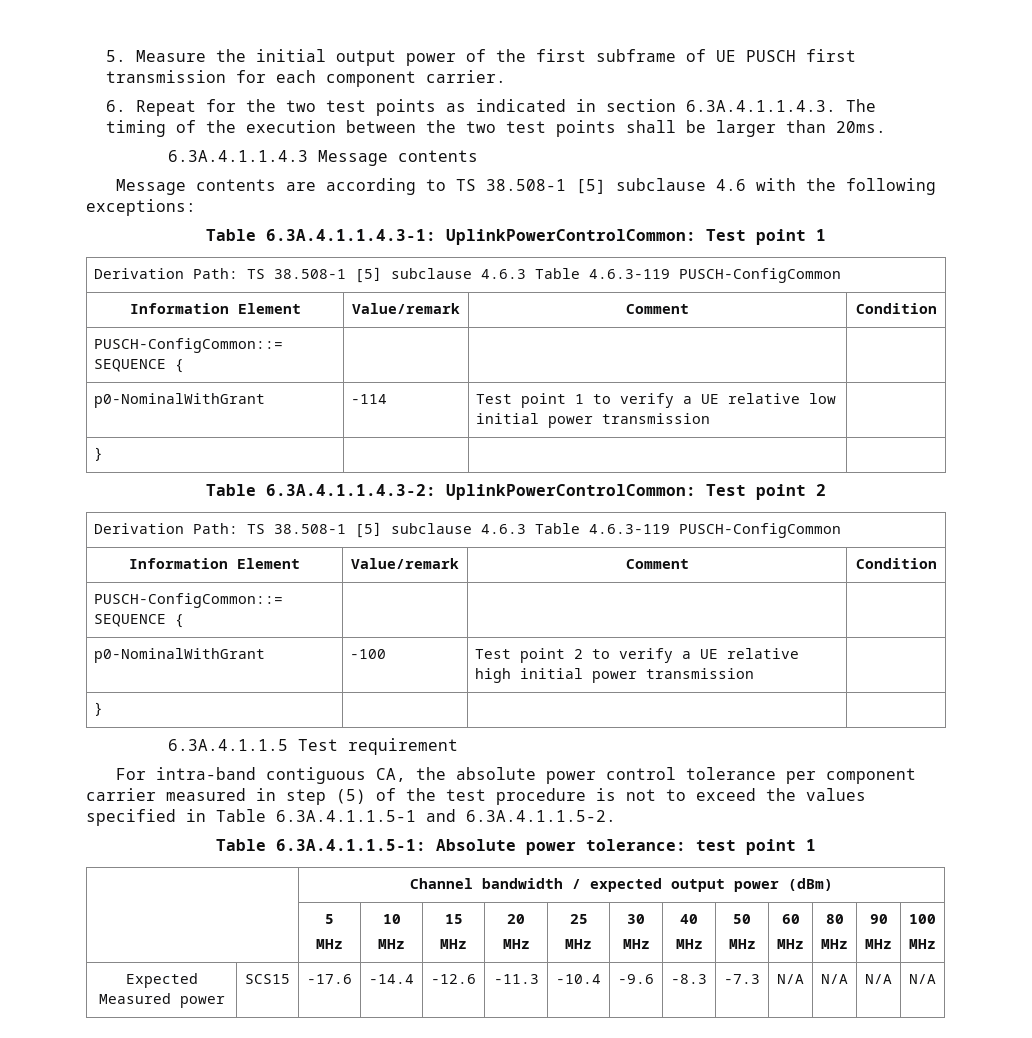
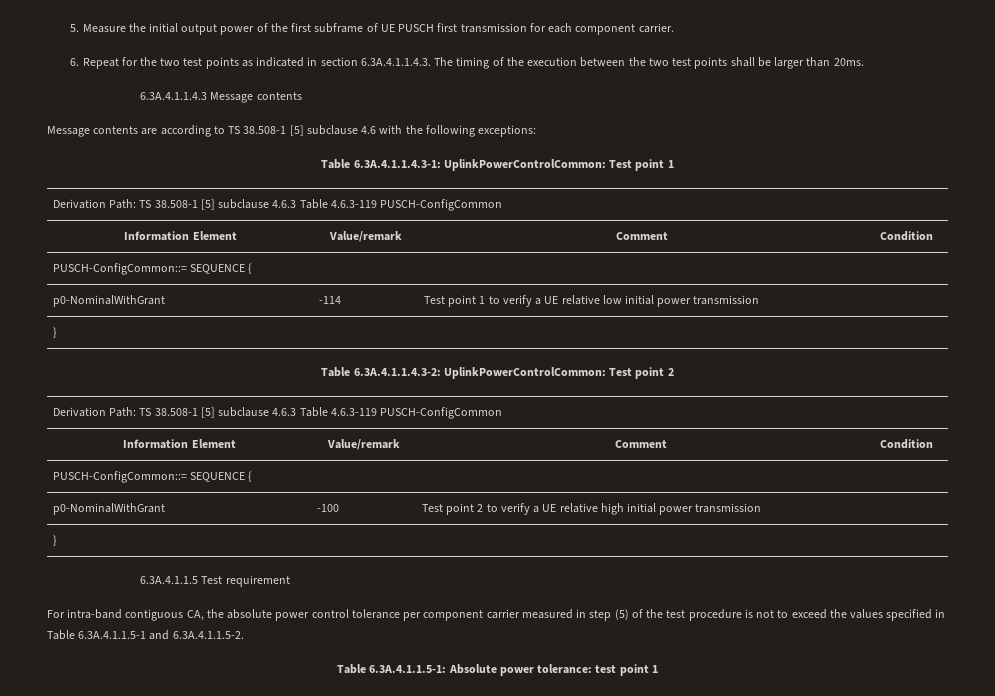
- | Channel bandwidth / expected output power (dBm)
- | 5
- MHz | 10
- MHz | 15
- MHz | 20
- MHz | 25
- MHz | 30
- MHz | 40
- MHz | 50
- MHz | 60
- MHz | 80
- MHz | 90
- MHz | 100
- MHz
- Expected Measured power | SCS15 | -17.6 | -14.4 | -12.6 | -11.3 | -10.4 | -9.6 | -8.3 | -7.3 | N/A | N/A | N/A | N/A

